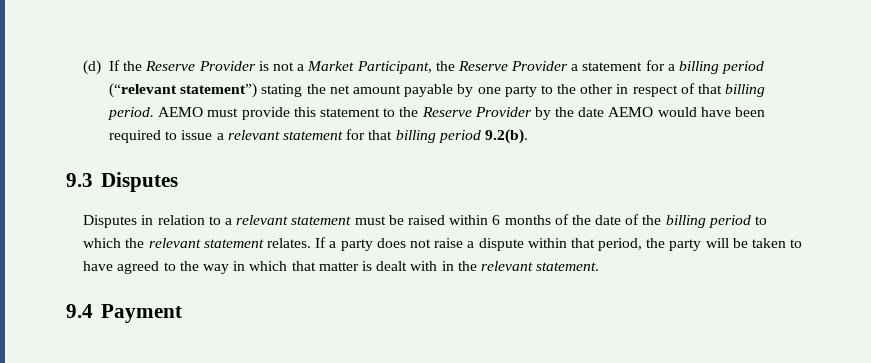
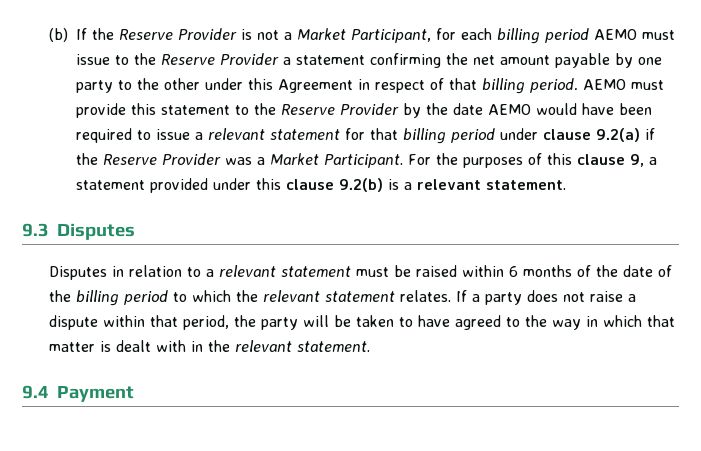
- (d) If the Reserve Provider is not a Market Participant, the Reserve Provider a statement for a billing period (“relevant statement”) stating the net amount payable by one party to the other in respect of that billing period.
+ (b) If the Reserve Provider is not a Market Participant, for each billing period AEMO must issue to the Reserve Provider a statement confirming the net amount payable by one party to the other under this Agreement in respect of that billing period.
- AEMO must provide this statement to the Reserve Provider by the date AEMO would have been required to issue a relevant statement for that billing period 9.2(b).
+ AEMO must provide this statement to the Reserve Provider by the date AEMO would have been required to issue a relevant statement for that billing period under clause 9.2(a) if the Reserve Provider was a Market Participant. For the purposes of this clause 9, a statement provided under this clause 9.2(b) is a relevant statement.

